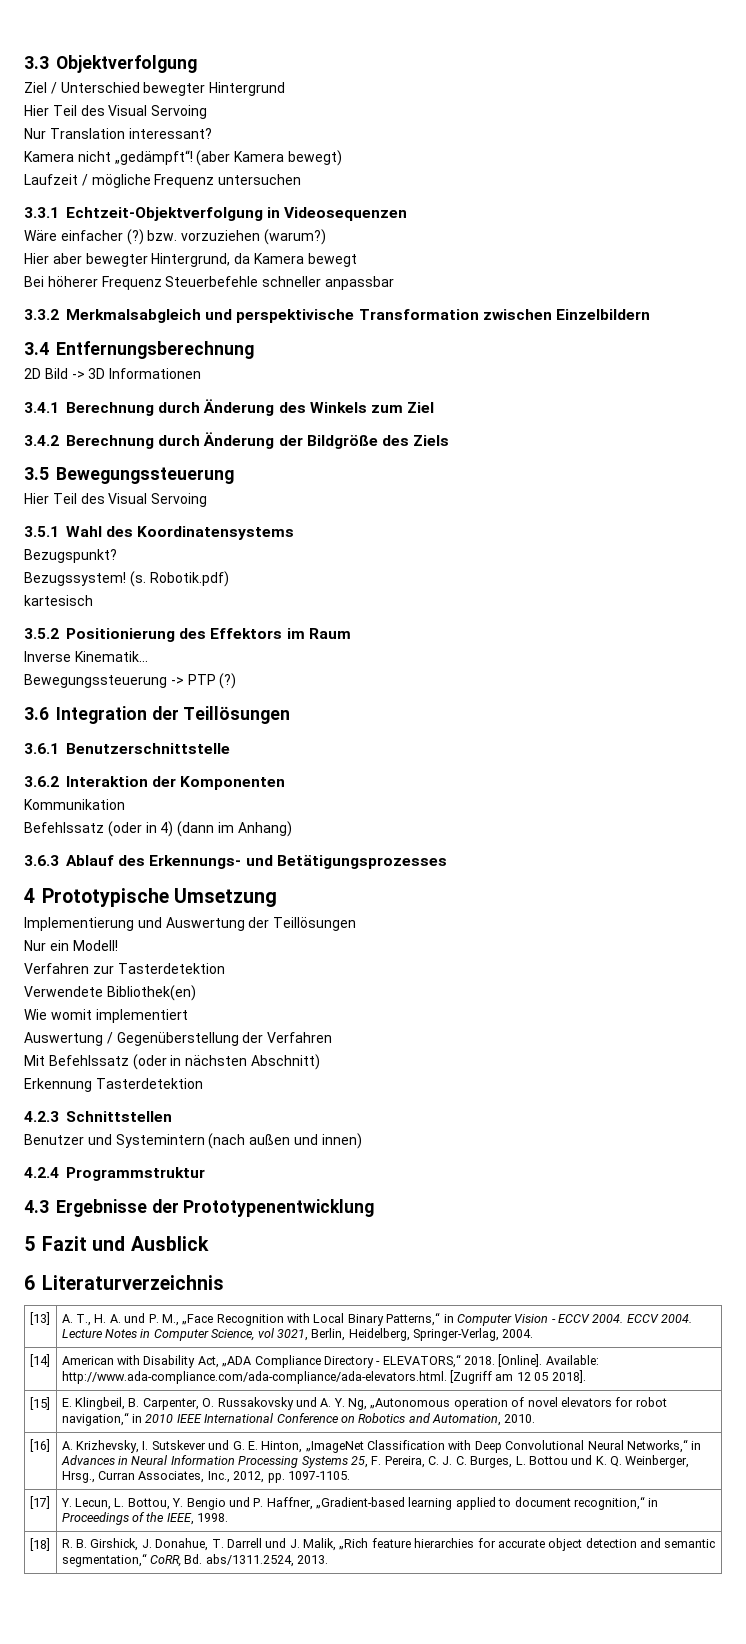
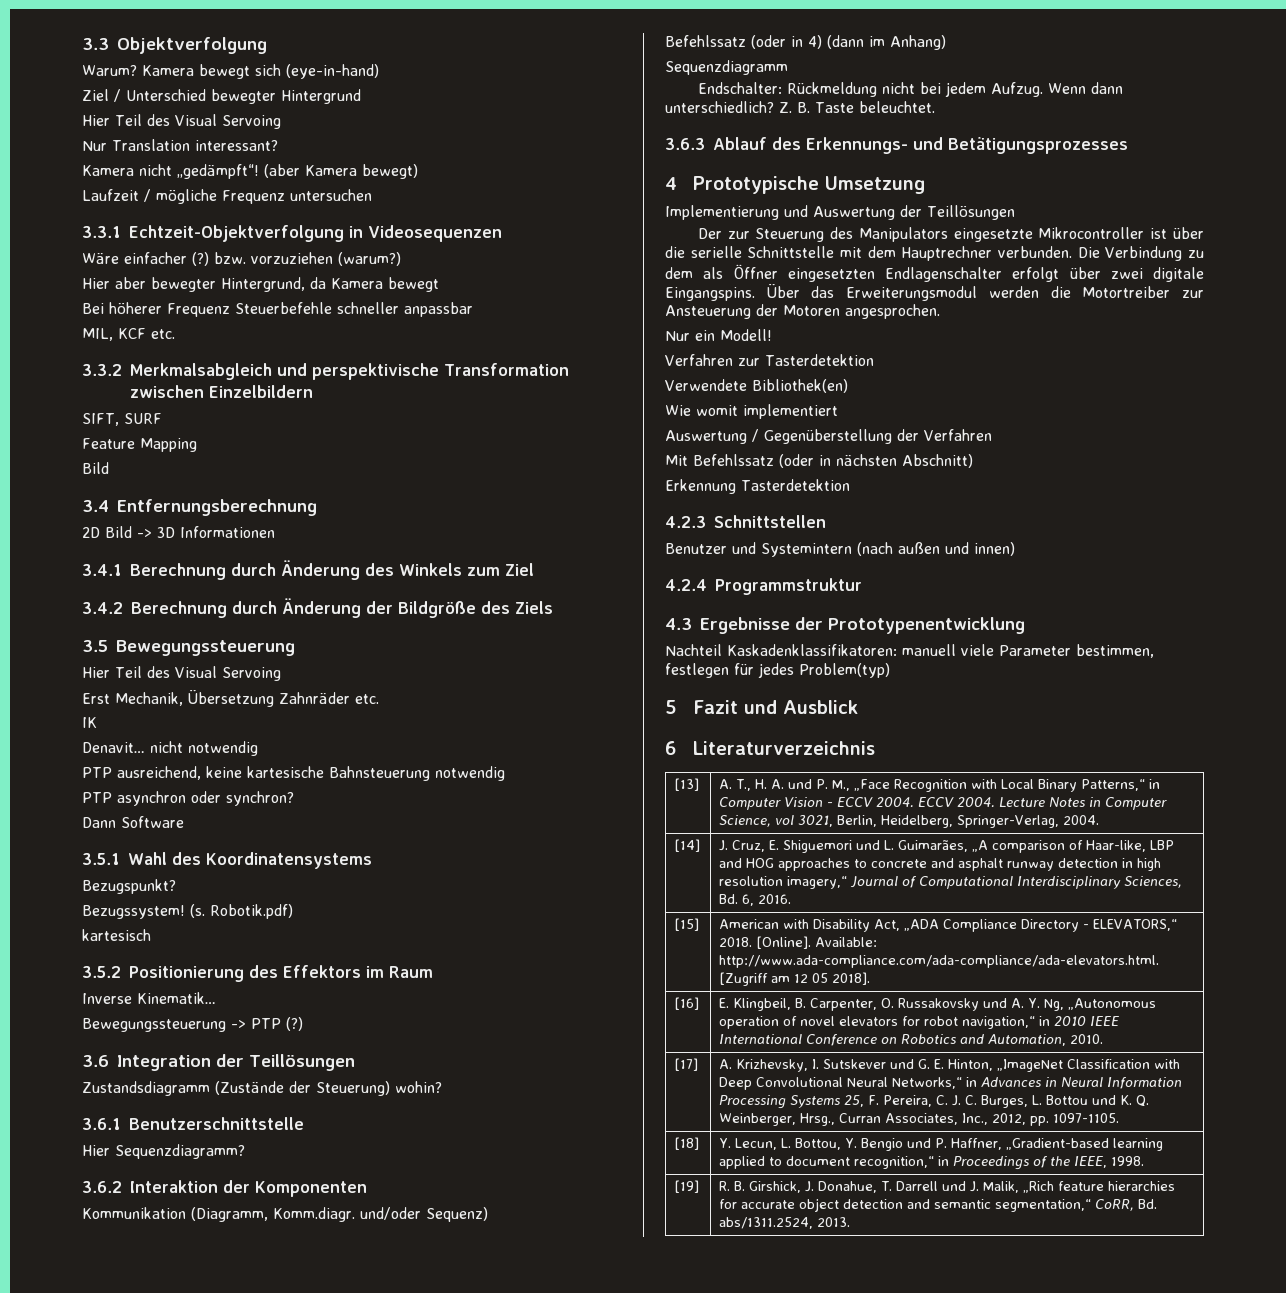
+ Warum? Kamera bewegt sich (eye-in-hand)
+ MIL, KCF etc.
+ SIFT, SURF
+ Feature Mapping
+ Bild
+ Erst Mechanik, Übersetzung Zahnräder etc.
+ IK
+ Denavit… nicht notwendig
+ PTP ausreichend, keine kartesische Bahnsteuerung notwendig
+ PTP asynchron oder synchron?
+ Dann Software
+ Zustandsdiagramm (Zustände der Steuerung) wohin?
+ Hier Sequenzdiagramm?
- Kommunikation
+ Kommunikation (Diagramm, Komm.diagr. und/oder Sequenz)
+ Sequenzdiagramm
+ Endschalter: Rückmeldung nicht bei jedem Aufzug. Wenn dann unterschiedlich? Z. B. Taste beleuchtet.
+ Der zur Steuerung des Manipulators eingesetzte Mikrocontroller ist über die serielle Schnittstelle mit dem Hauptrechner verbunden. Die Verbindung zu dem als Öffner eingesetzten Endlagenschalter erfolgt über zwei digitale Eingangspins. Über das Erweiterungsmodul werden die Motortreiber zur Ansteuerung der Motoren angesprochen.
+ Nachteil Kaskadenklassifikatoren: manuell viele Parameter bestimmen, festlegen für jedes Problem(typ)
- [14] | American with Disability Act, „ADA Compliance Directory - ELEVATORS,“ 2018. [Online]. Available: http://www.ada-compliance.com/ada-compliance/ada-elevators.html. [Zugriff am 12 05 2018].
+ [14] | J. Cruz, E. Shiguemori und L. Guimarães, „A comparison of Haar-like, LBP and HOG approaches to concrete and asphalt runway detection in high resolution imagery,“ Journal of Computational Interdisciplinary Sciences, Bd. 6, 2016.
+ [15] | American with Disability Act, „ADA Compliance Directory - ELEVATORS,“ 2018. [Online]. Available: http://www.ada-compliance.com/ada-compliance/ada-elevators.html. [Zugriff am 12 05 2018].
- [15] | E. Klingbeil, B. Carpenter, O. Russakovsky und A. Y. Ng, „Autonomous operation of novel elevators for robot navigation,“ in 2010 IEEE International Conference on Robotics and Automation, 2010.
+ [16] | E. Klingbeil, B. Carpenter, O. Russakovsky und A. Y. Ng, „Autonomous operation of novel elevators for robot navigation,“ in 2010 IEEE International Conference on Robotics and Automation, 2010.
- [16]
+ [17]
- [17] | Y. Lecun, L. Bottou, Y. Bengio und P. Haffner, „Gradient-based learning applied to document recognition,“ in Proceedings of the IEEE, 1998.
+ [18] | Y. Lecun, L. Bottou, Y. Bengio und P. Haffner, „Gradient-based learning applied to document recognition,“ in Proceedings of the IEEE, 1998.
- [18] | R. B. Girshick, J. Donahue, T. Darrell und J. Malik, „Rich feature hierarchies for accurate object detection and semantic segmentation,“ CoRR, Bd. abs/1311.2524, 2013.
+ [19] | R. B. Girshick, J. Donahue, T. Darrell und J. Malik, „Rich feature hierarchies for accurate object detection and semantic segmentation,“ CoRR, Bd. abs/1311.2524, 2013.

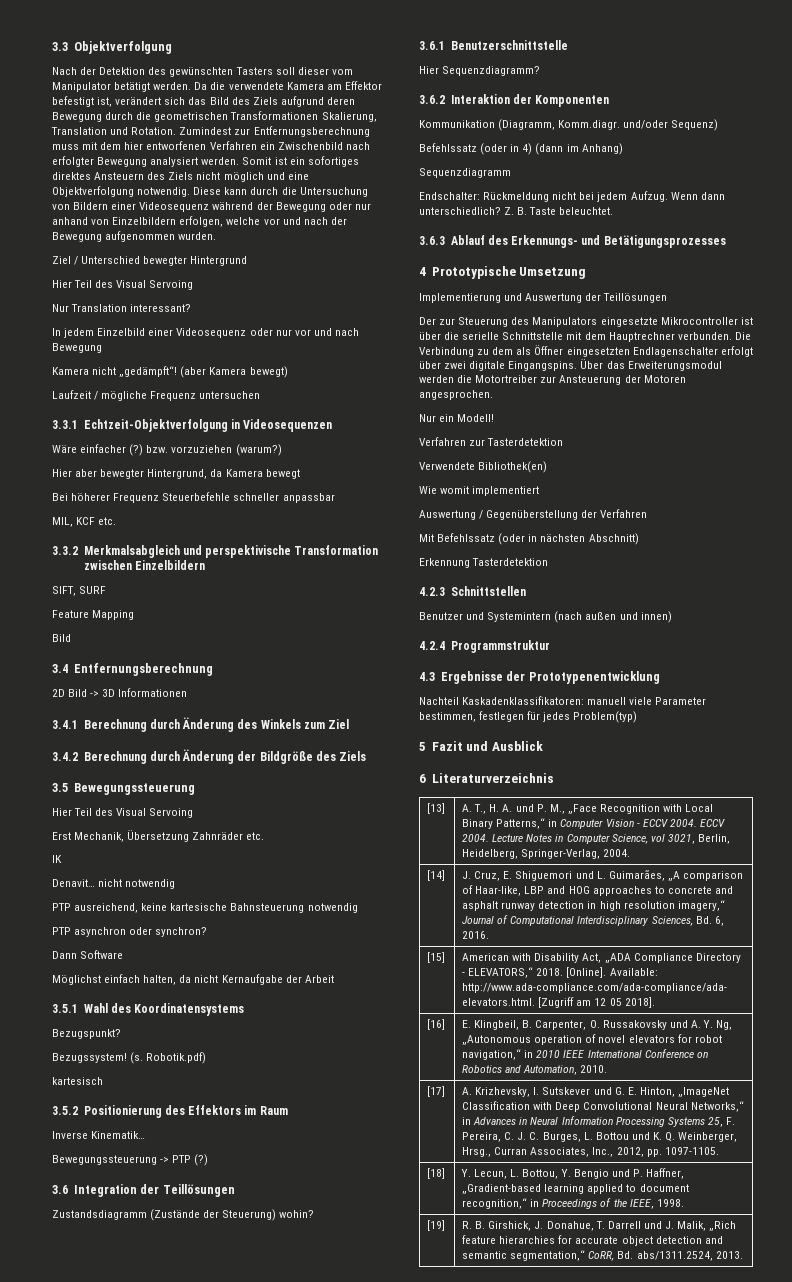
- Warum? Kamera bewegt sich (eye-in-hand)
+ Nach der Detektion des gewünschten Tasters soll dieser vom Manipulator betätigt werden. Da die verwendete Kamera am Effektor befestigt ist, verändert sich das Bild des Ziels aufgrund deren Bewegung durch die geometrischen Transformationen Skalierung, Translation und Rotation. Zumindest zur Entfernungsberechnung muss mit dem hier entworfenen Verfahren ein Zwischenbild nach erfolgter Bewegung analysiert werden. Somit ist ein sofortiges direktes Ansteuern des Ziels nicht möglich und eine Objektverfolgung notwendig. Diese kann durch die Untersuchung von Bildern einer Videosequenz während der Bewegung oder nur anhand von Einzelbildern erfolgen, welche vor und nach der Bewegung aufgenommen wurden.
+ In jedem Einzelbild einer Videosequenz oder nur vor und nach Bewegung
+ Möglichst einfach halten, da nicht Kernaufgabe der Arbeit

